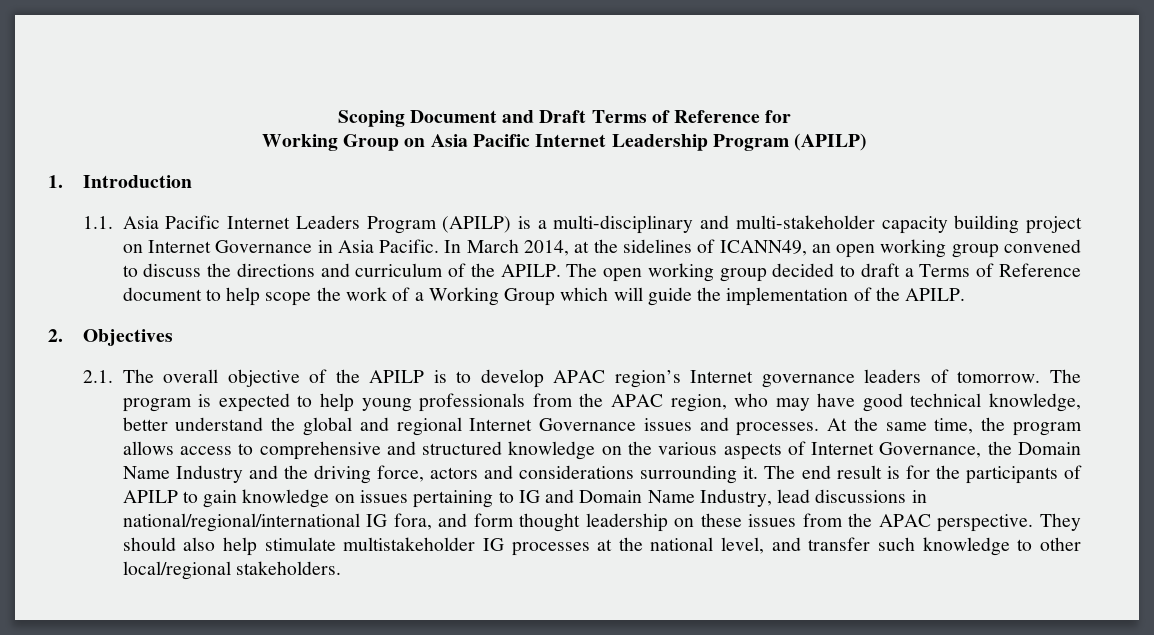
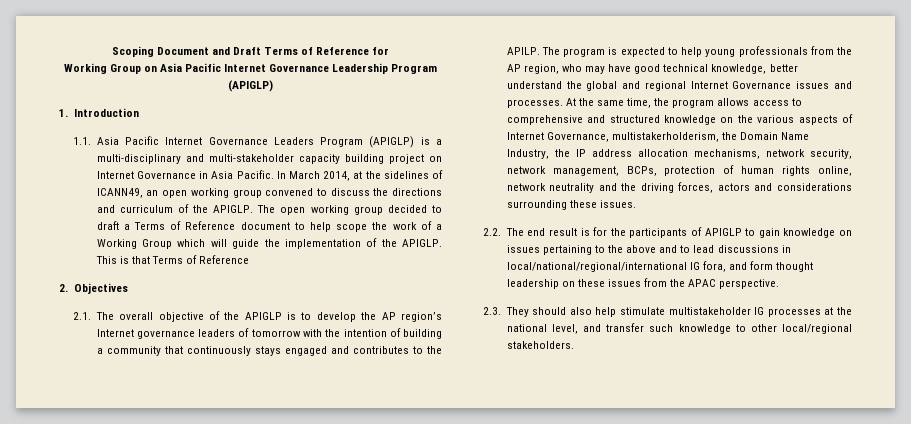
- Working Group on Asia Pacific Internet Leadership Program (APILP)
+ Working Group on Asia Pacific Internet Governance Leadership Program (APIGLP)
- 1.1. Asia Pacific Internet Leaders Program (APILP) is a multi-disciplinary and multi-stakeholder capacity building project on Internet Governance in Asia Pacific.
+ 1.1. Asia Pacific Internet Governance Leaders Program (APIGLP) is a multi-disciplinary and multi-stakeholder capacity building project on Internet Governance in Asia Pacific.
- In March 2014, at the sidelines of ICANN49, an open working group convened to discuss the directions and curriculum of the APILP.
+ In March 2014, at the sidelines of ICANN49, an open working group convened to discuss the directions and curriculum of the APIGLP.
- The open working group decided to draft a Terms of Reference document to help scope the work of a Working Group which will guide the implementation of the APILP.
+ The open working group decided to draft a Terms of Reference document to help scope the work of a Working Group which will guide the implementation of the APIGLP. This is that Terms of Reference
- 2.1. The overall objective of the APILP is to develop APAC region’s Internet governance leaders of tomorrow.
+ 2.1. The overall objective of the APIGLP is to develop the AP region’s Internet governance leaders of tomorrow with the intention of building a community that continuously stays engaged and contributes to the APILP.
- The program is expected to help young professionals from the APAC region, who may have good technical knowledge, better understand the global and regional Internet Governance issues and processes.
+ The program is expected to help young professionals from the AP region, who may have good technical knowledge, better understand the global and regional Internet Governance issues and processes.
- At the same time, the program allows access to comprehensive and structured knowledge on the various aspects of Internet Governance, the Domain Name Industry and the driving force, actors and considerations surrounding it. The end result is for the participants of APILP to gain knowledge on issues pertaining to IG and Domain Name Industry, lead discussions in national/regional/international IG fora, and form thought leadership on these issues from the APAC perspective. They should also help stimulate multistakeholder IG processes at the national level, and transfer such knowledge to other local/regional stakeholders.
+ At the same time, the program allows access to comprehensive and structured knowledge on the various aspects of Internet Governance, multistakerholderism, the Domain Name Industry, the IP address allocation mechanisms, network security, network management, BCPs, protection of human rights online, network neutrality and the driving forces, actors and considerations surrounding these issues.
+ 2.2. The end result is for the participants of APIGLP to gain knowledge on issues pertaining to the above and to lead discussions in local/national/regional/international IG fora, and form thought leadership on these issues from the APAC perspective.
+ 2.3. They should also help stimulate multistakeholder IG processes at the national level, and transfer such knowledge to other local/regional stakeholders.

